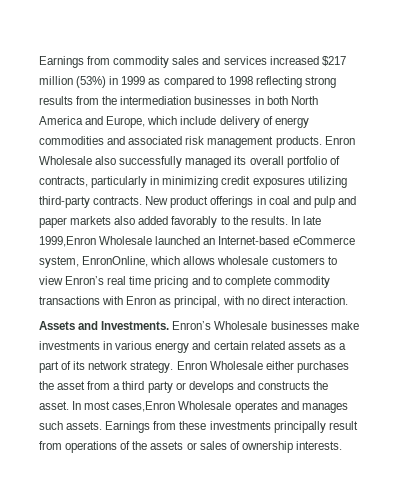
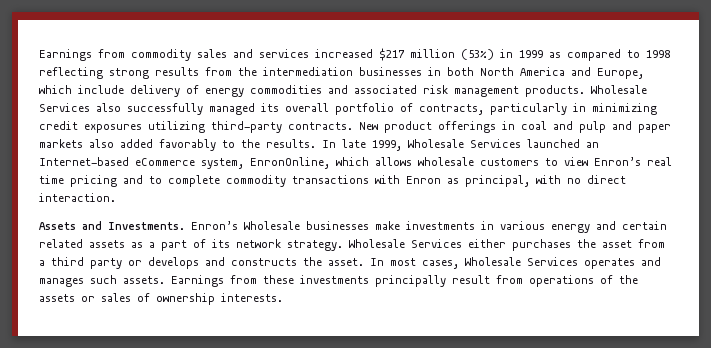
- Enron Wholesale also successfully managed its overall portfolio of contracts, particularly in minimizing credit exposures utilizing third-party contracts.
+ Wholesale Services also successfully managed its overall portfolio of contracts, particularly in minimizing credit exposures utilizing third-party contracts.
- In late 1999,Enron Wholesale launched an Internet-based eCommerce system, EnronOnline, which allows wholesale customers to view Enron’s real time pricing and to complete commodity transactions with Enron as principal, with no direct interaction.
+ In late 1999, Wholesale Services launched an Internet-based eCommerce system, EnronOnline, which allows wholesale customers to view Enron’s real time pricing and to complete commodity transactions with Enron as principal, with no direct interaction.
- Enron Wholesale either purchases the asset from a third party or develops and constructs the asset.
+ Wholesale Services either purchases the asset from a third party or develops and constructs the asset.
- In most cases,Enron Wholesale operates and manages such assets.
+ In most cases, Wholesale Services operates and manages such assets.

